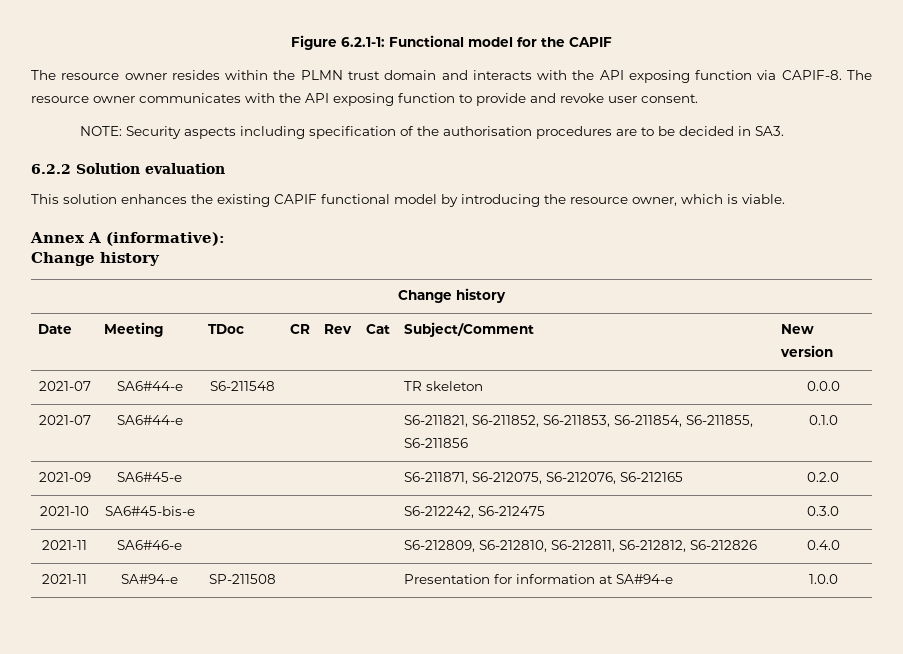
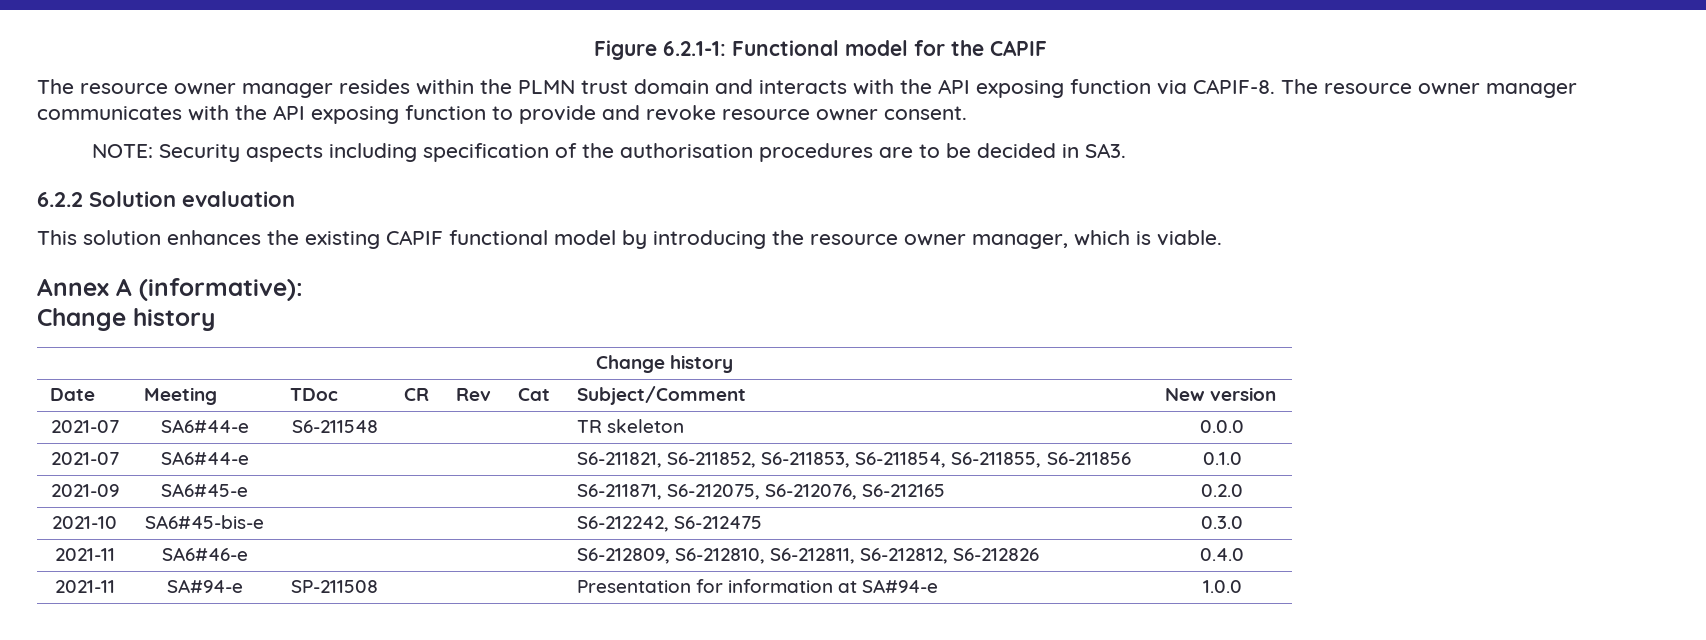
- The resource owner resides within the PLMN trust domain and interacts with the API exposing function via CAPIF-8.
+ The resource owner manager resides within the PLMN trust domain and interacts with the API exposing function via CAPIF-8.
- The resource owner communicates with the API exposing function to provide and revoke user consent.
+ The resource owner manager communicates with the API exposing function to provide and revoke resource owner consent.
- This solution enhances the existing CAPIF functional model by introducing the resource owner, which is viable.
+ This solution enhances the existing CAPIF functional model by introducing the resource owner manager, which is viable.

